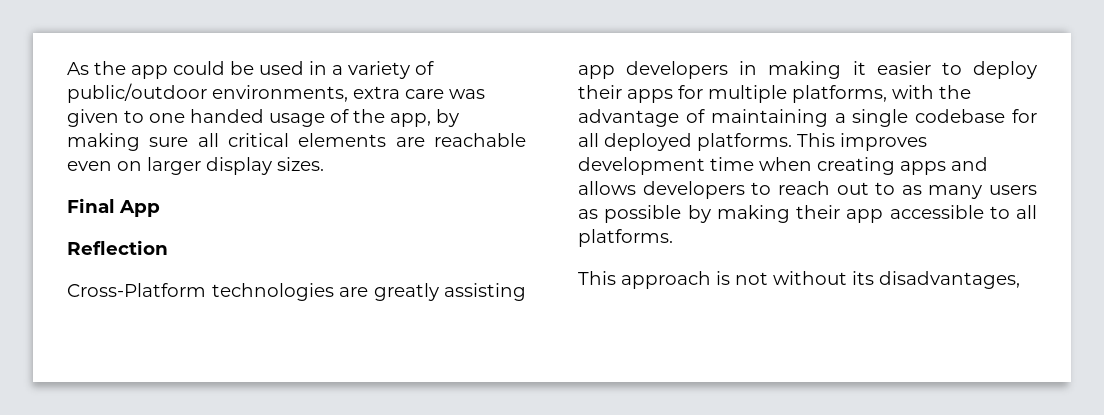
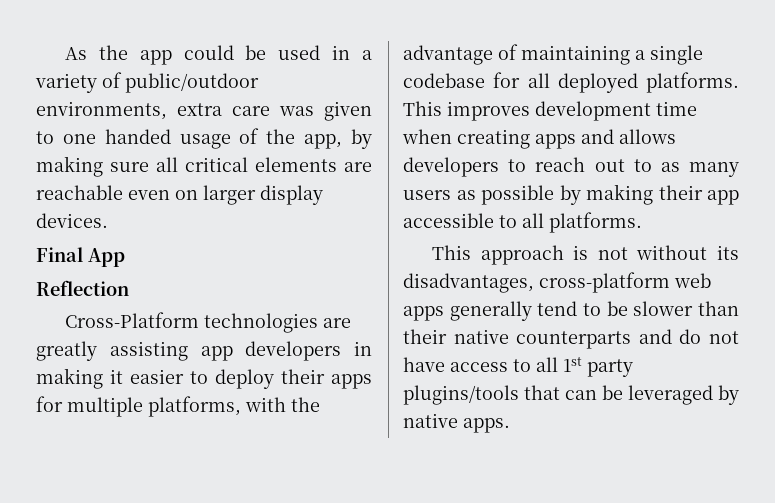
- As the app could be used in a variety of public/outdoor environments, extra care was given to one handed usage of the app, by making sure all critical elements are reachable even on larger display sizes.
+ As the app could be used in a variety of public/outdoor environments, extra care was given to one handed usage of the app, by making sure all critical elements are reachable even on larger display devices.
- This approach is not without its disadvantages,
+ This approach is not without its disadvantages, cross-platform web apps generally tend to be slower than their native counterparts and do not have access to all 1st party plugins/tools that can be leveraged by native apps.

